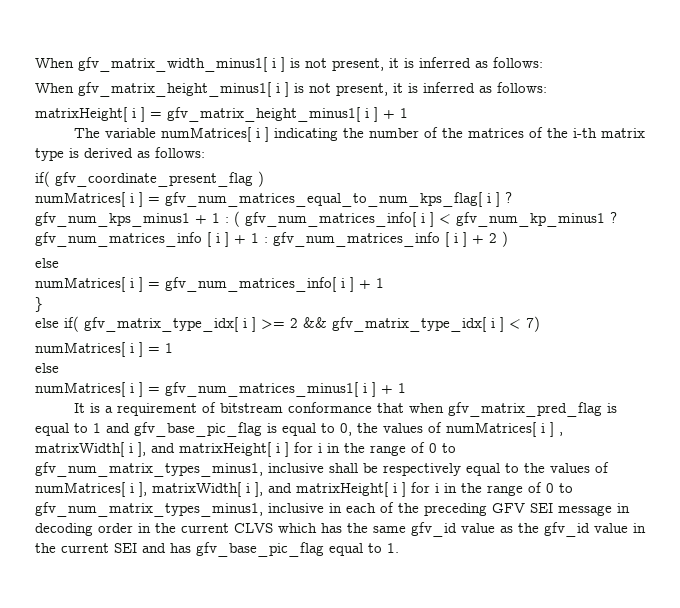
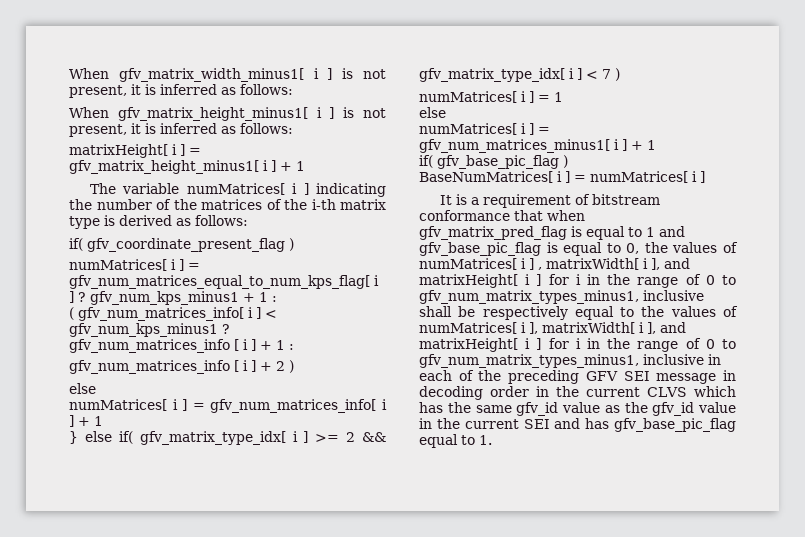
- numMatrices[ i ] = gfv_num_matrices_equal_to_num_kps_flag[ i ] ? gfv_num_kps_minus1 + 1 : ( gfv_num_matrices_info[ i ] < gfv_num_kp_minus1 ? gfv_num_matrices_info [ i ] + 1 : gfv_num_matrices_info [ i ] + 2 )
+ numMatrices[ i ] = gfv_num_matrices_equal_to_num_kps_flag[ i ] ? gfv_num_kps_minus1 + 1 :
+ ( gfv_num_matrices_info[ i ] < gfv_num_kps_minus1 ? gfv_num_matrices_info [ i ] + 1 :
+ gfv_num_matrices_info [ i ] + 2 )
- }
- else if( gfv_matrix_type_idx[ i ] >= 2 && gfv_matrix_type_idx[ i ] < 7)
+ } else if( gfv_matrix_type_idx[ i ] >= 2 && gfv_matrix_type_idx[ i ] < 7 )
+ if( gfv_base_pic_flag )
+ BaseNumMatrices[ i ] = numMatrices[ i ]

